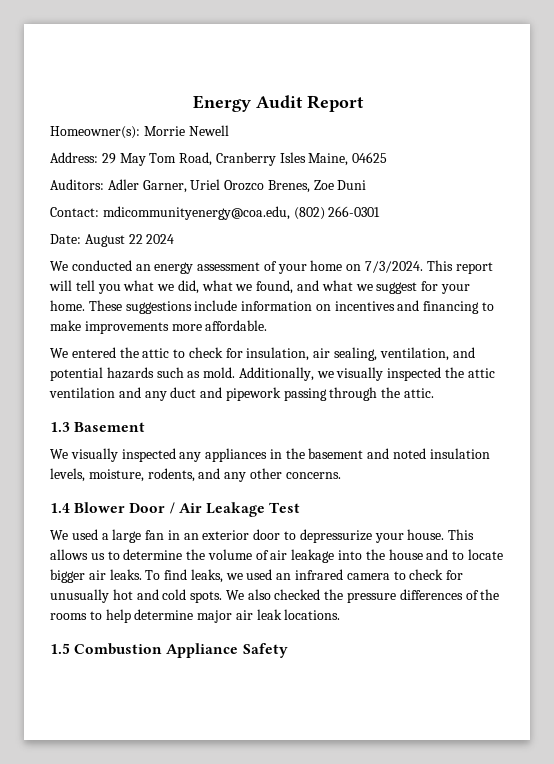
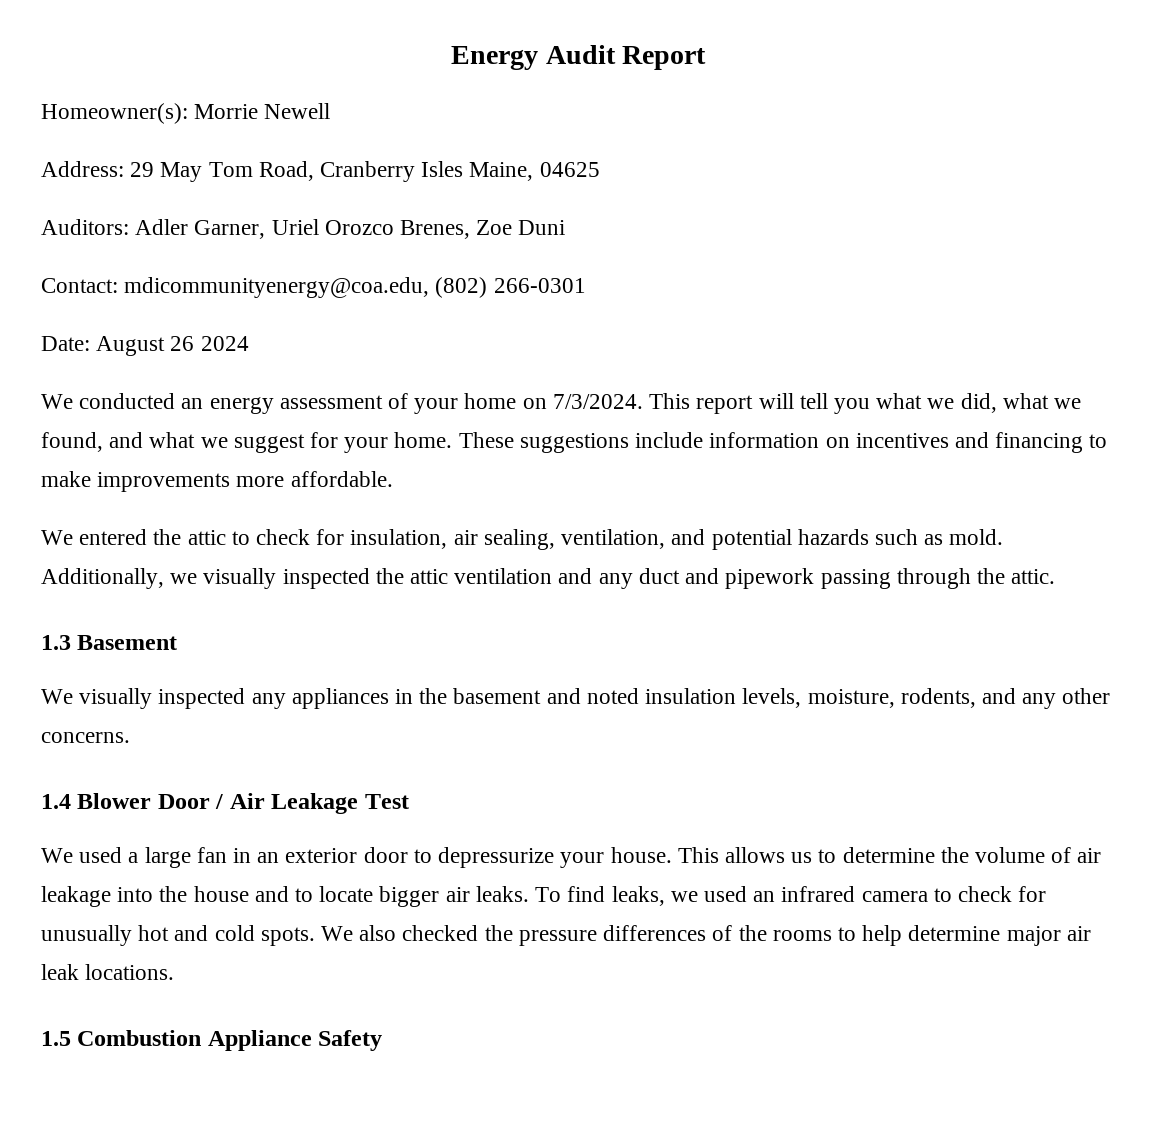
- Date: August 22 2024
+ Date: August 26 2024

